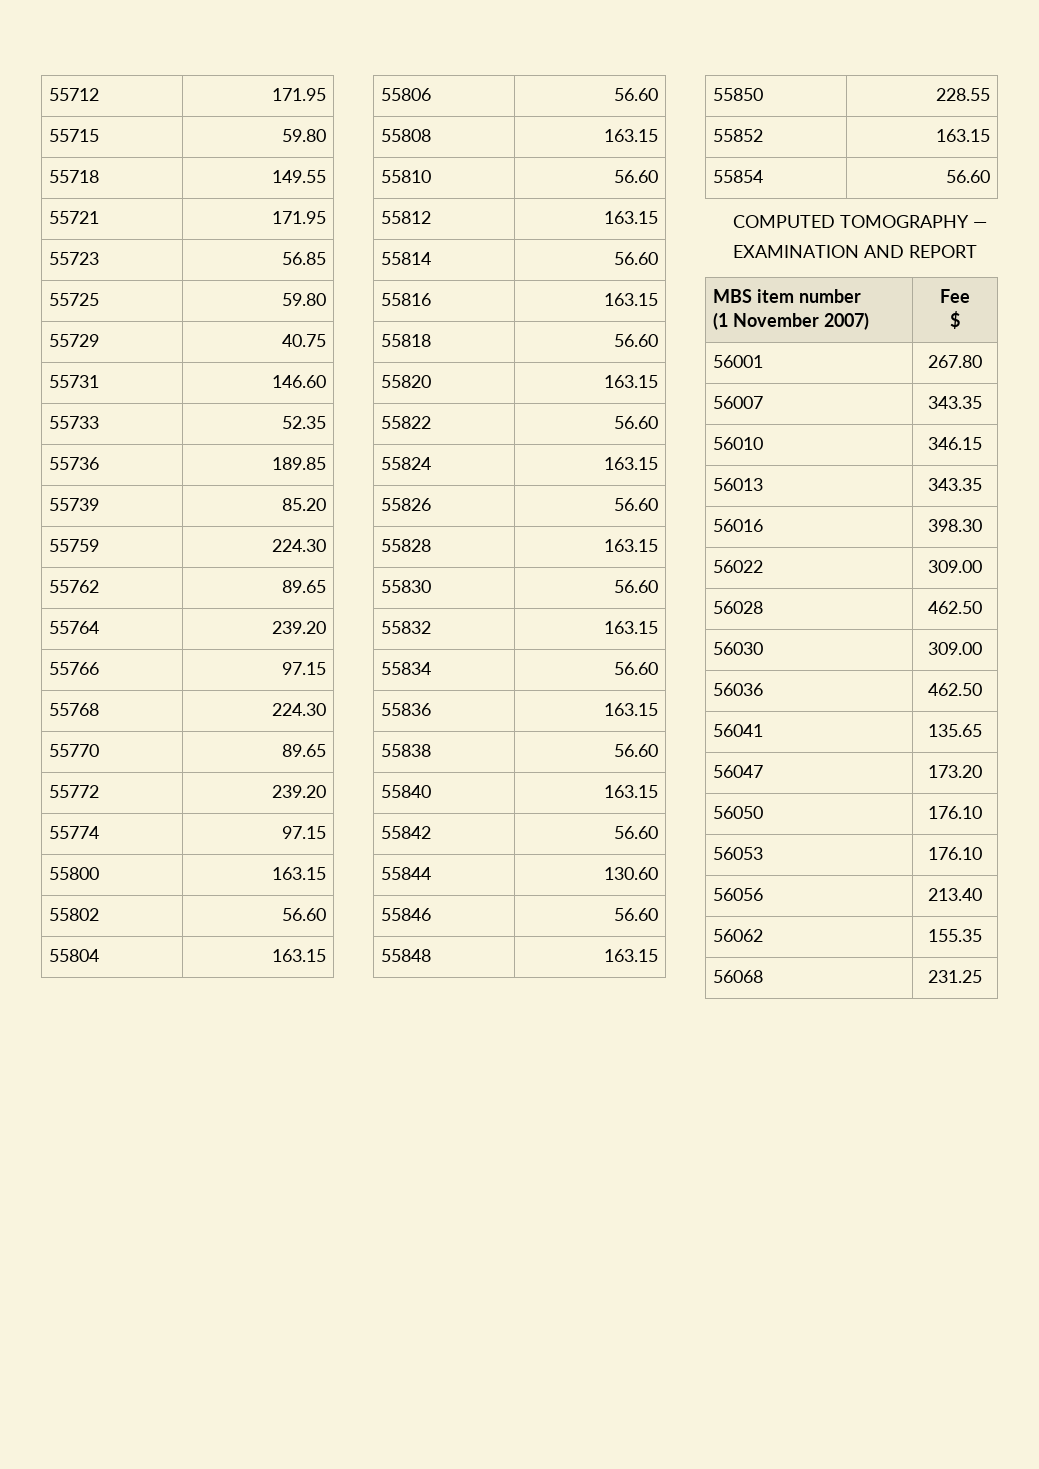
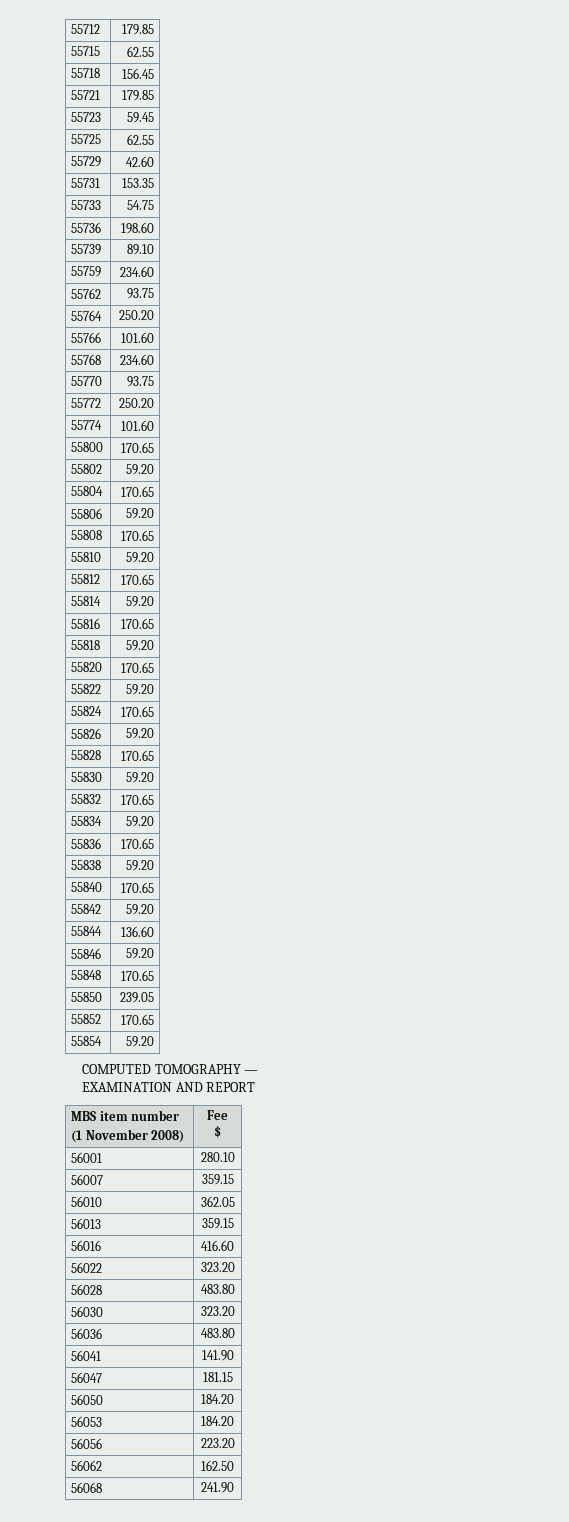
- 55712 | 171.95
+ 55712 | 179.85
- 55715 | 59.80
+ 55715 | 62.55
- 55718 | 149.55
+ 55718 | 156.45
- 55721 | 171.95
+ 55721 | 179.85
- 55723 | 56.85
+ 55723 | 59.45
- 55725 | 59.80
+ 55725 | 62.55
- 55729 | 40.75
+ 55729 | 42.60
- 55731 | 146.60
+ 55731 | 153.35
- 55733 | 52.35
+ 55733 | 54.75
- 55736 | 189.85
+ 55736 | 198.60
- 55739 | 85.20
+ 55739 | 89.10
- 55759 | 224.30
+ 55759 | 234.60
- 55762 | 89.65
+ 55762 | 93.75
- 55764 | 239.20
+ 55764 | 250.20
- 55766 | 97.15
+ 55766 | 101.60
- 55768 | 224.30
+ 55768 | 234.60
- 55770 | 89.65
+ 55770 | 93.75
- 55772 | 239.20
+ 55772 | 250.20
- 55774 | 97.15
+ 55774 | 101.60
- 55800 | 163.15
+ 55800 | 170.65
- 55802 | 56.60
+ 55802 | 59.20
- 55804 | 163.15
+ 55804 | 170.65
- 55806 | 56.60
+ 55806 | 59.20
- 55808 | 163.15
+ 55808 | 170.65
- 55810 | 56.60
+ 55810 | 59.20
- 55812 | 163.15
+ 55812 | 170.65
- 55814 | 56.60
+ 55814 | 59.20
- 55816 | 163.15
+ 55816 | 170.65
- 55818 | 56.60
+ 55818 | 59.20
- 55820 | 163.15
+ 55820 | 170.65
- 55822 | 56.60
+ 55822 | 59.20
- 55824 | 163.15
+ 55824 | 170.65
- 55826 | 56.60
+ 55826 | 59.20
- 55828 | 163.15
+ 55828 | 170.65
- 55830 | 56.60
+ 55830 | 59.20
- 55832 | 163.15
+ 55832 | 170.65
- 55834 | 56.60
+ 55834 | 59.20
- 55836 | 163.15
+ 55836 | 170.65
- 55838 | 56.60
+ 55838 | 59.20
- 55840 | 163.15
+ 55840 | 170.65
- 55842 | 56.60
+ 55842 | 59.20
- 55844 | 130.60
+ 55844 | 136.60
- 55846 | 56.60
+ 55846 | 59.20
- 55848 | 163.15
+ 55848 | 170.65
- 55850 | 228.55
+ 55850 | 239.05
- 55852 | 163.15
+ 55852 | 170.65
- 55854 | 56.60
+ 55854 | 59.20
  MBS item number
- (1 November 2007) | Fee
+ (1 November 2008) | Fee
- 56001 | 267.80
+ 56001 | 280.10
- 56007 | 343.35
+ 56007 | 359.15
- 56010 | 346.15
+ 56010 | 362.05
- 56013 | 343.35
+ 56013 | 359.15
- 56016 | 398.30
+ 56016 | 416.60
- 56022 | 309.00
+ 56022 | 323.20
- 56028 | 462.50
+ 56028 | 483.80
- 56030 | 309.00
+ 56030 | 323.20
- 56036 | 462.50
+ 56036 | 483.80
- 56041 | 135.65
+ 56041 | 141.90
- 56047 | 173.20
+ 56047 | 181.15
- 56050 | 176.10
+ 56050 | 184.20
- 56053 | 176.10
+ 56053 | 184.20
- 56056 | 213.40
+ 56056 | 223.20
- 56062 | 155.35
+ 56062 | 162.50
- 56068 | 231.25
+ 56068 | 241.90

